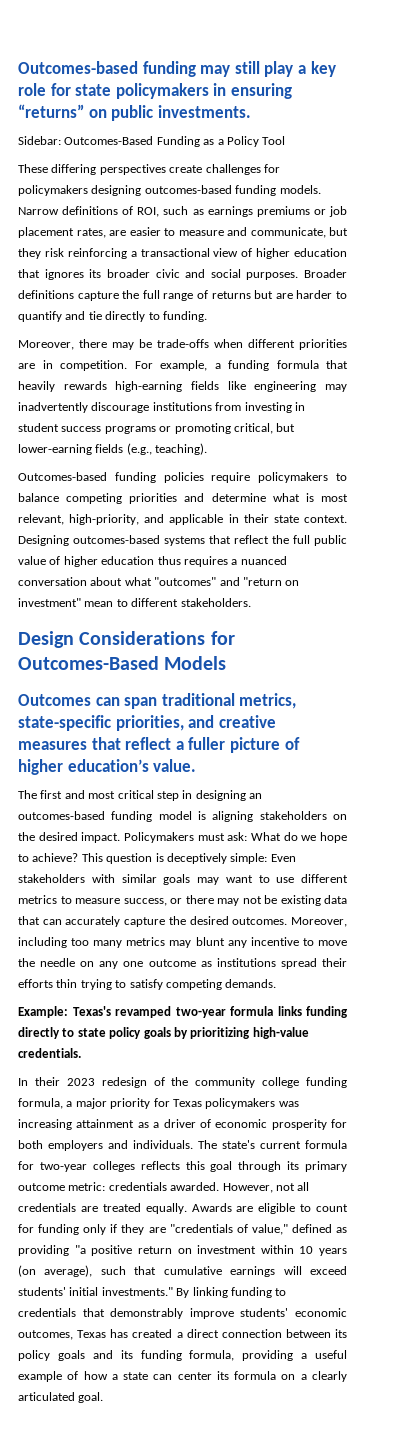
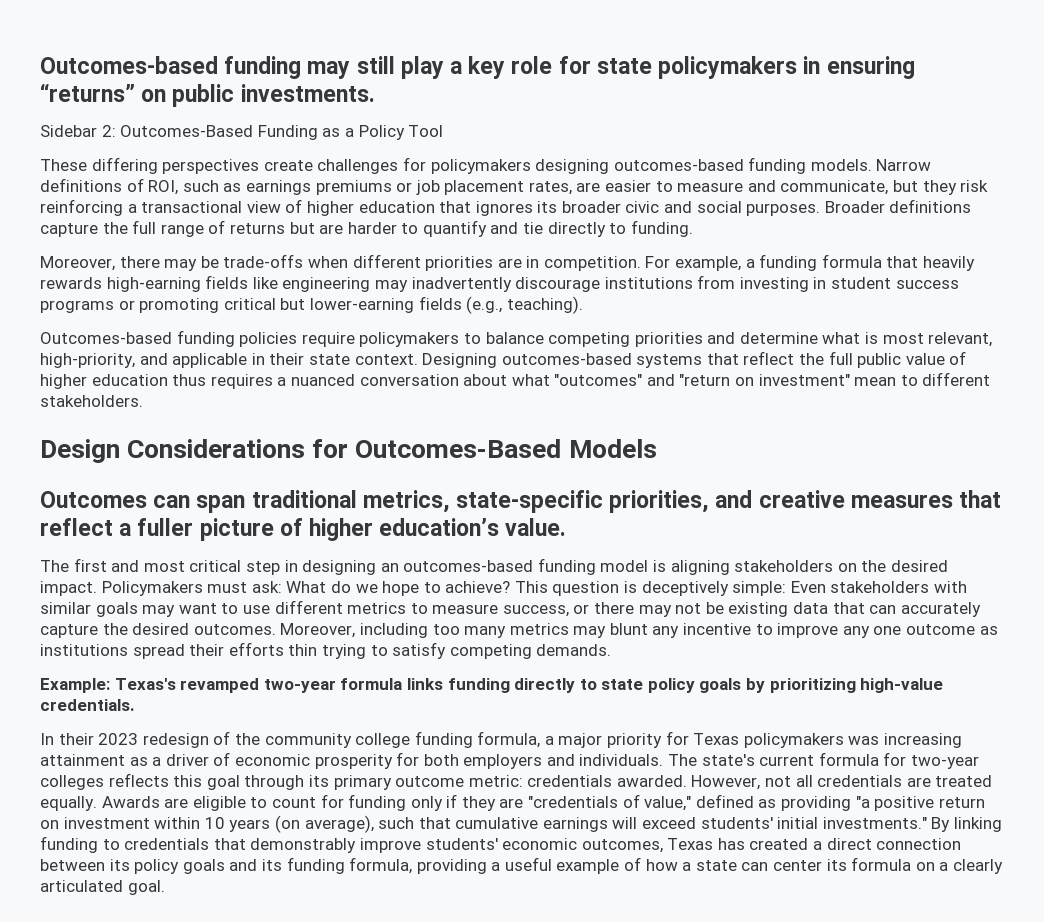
- Sidebar: Outcomes-Based Funding as a Policy Tool
+ Sidebar 2: Outcomes-Based Funding as a Policy Tool
- For example, a funding formula that heavily rewards high-earning fields like engineering may inadvertently discourage institutions from investing in student success programs or promoting critical, but lower-earning fields (e.g., teaching).
+ For example, a funding formula that heavily rewards high-earning fields like engineering may inadvertently discourage institutions from investing in student success programs or promoting critical but lower-earning fields (e.g., teaching).
- Moreover, including too many metrics may blunt any incentive to move the needle on any one outcome as institutions spread their efforts thin trying to satisfy competing demands.
+ Moreover, including too many metrics may blunt any incentive to improve any one outcome as institutions spread their efforts thin trying to satisfy competing demands.

